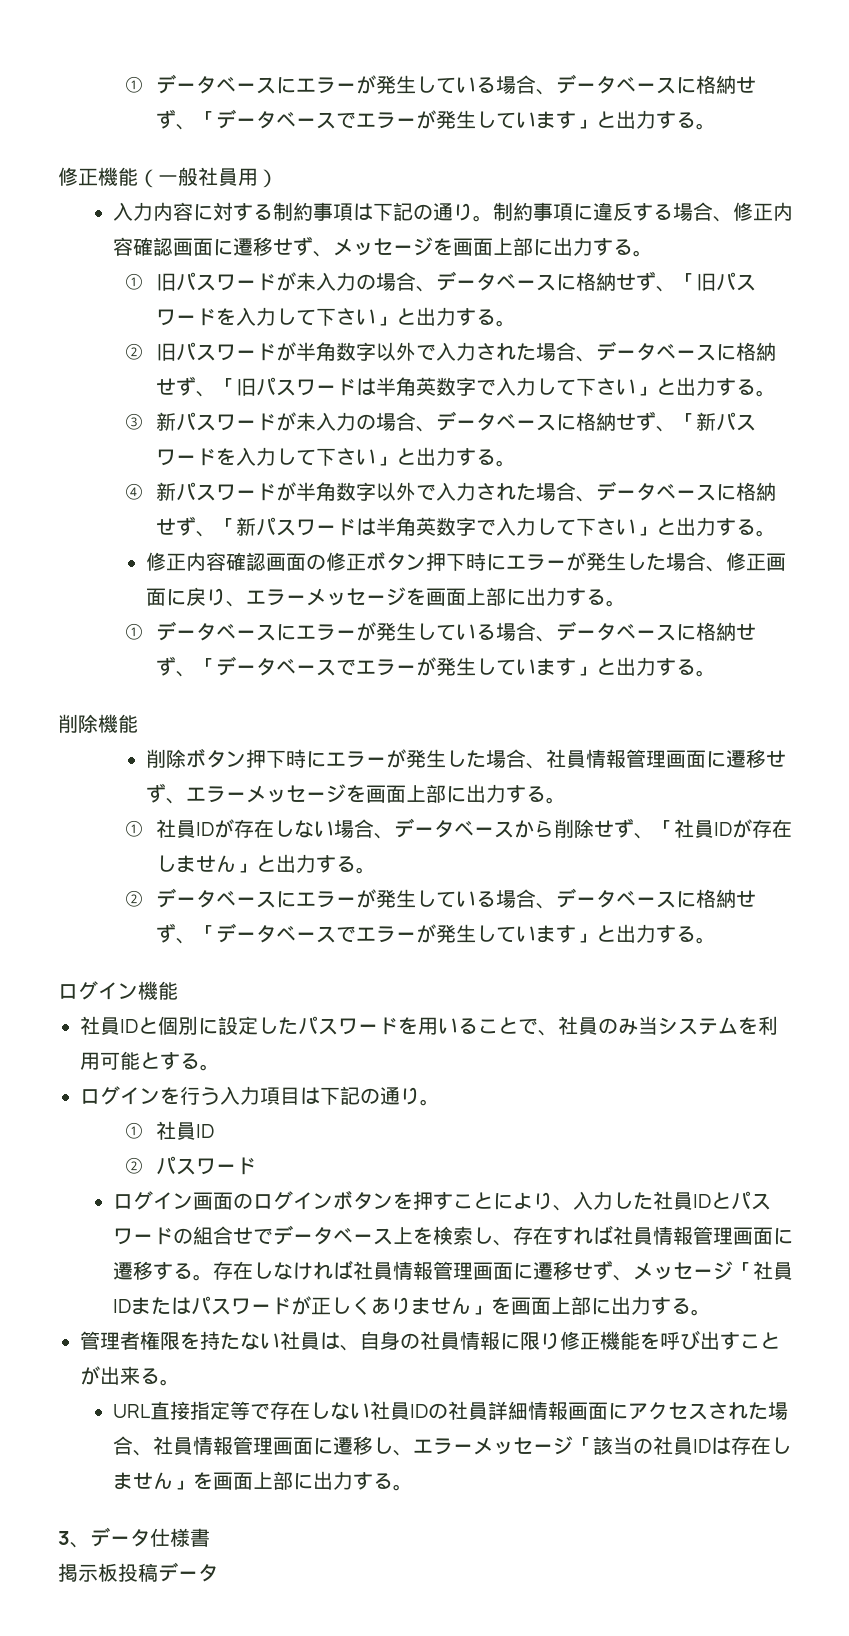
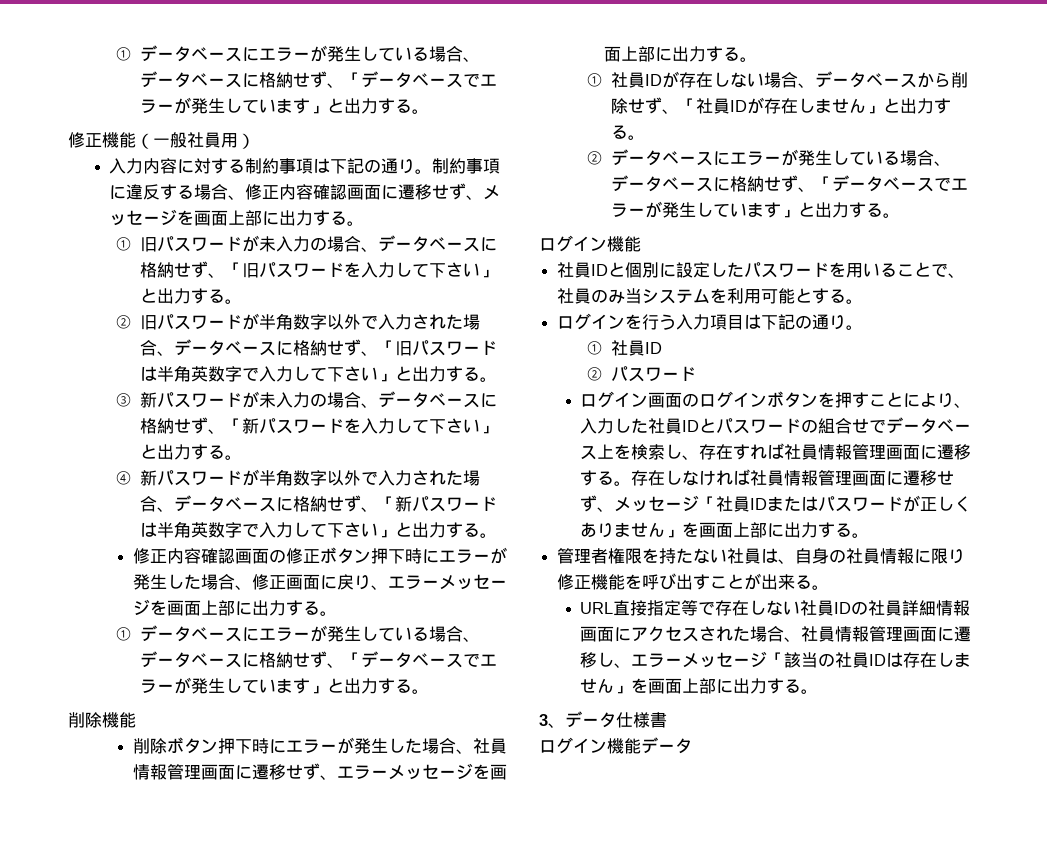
- 掲示板投稿データ
+ ログイン機能データ

